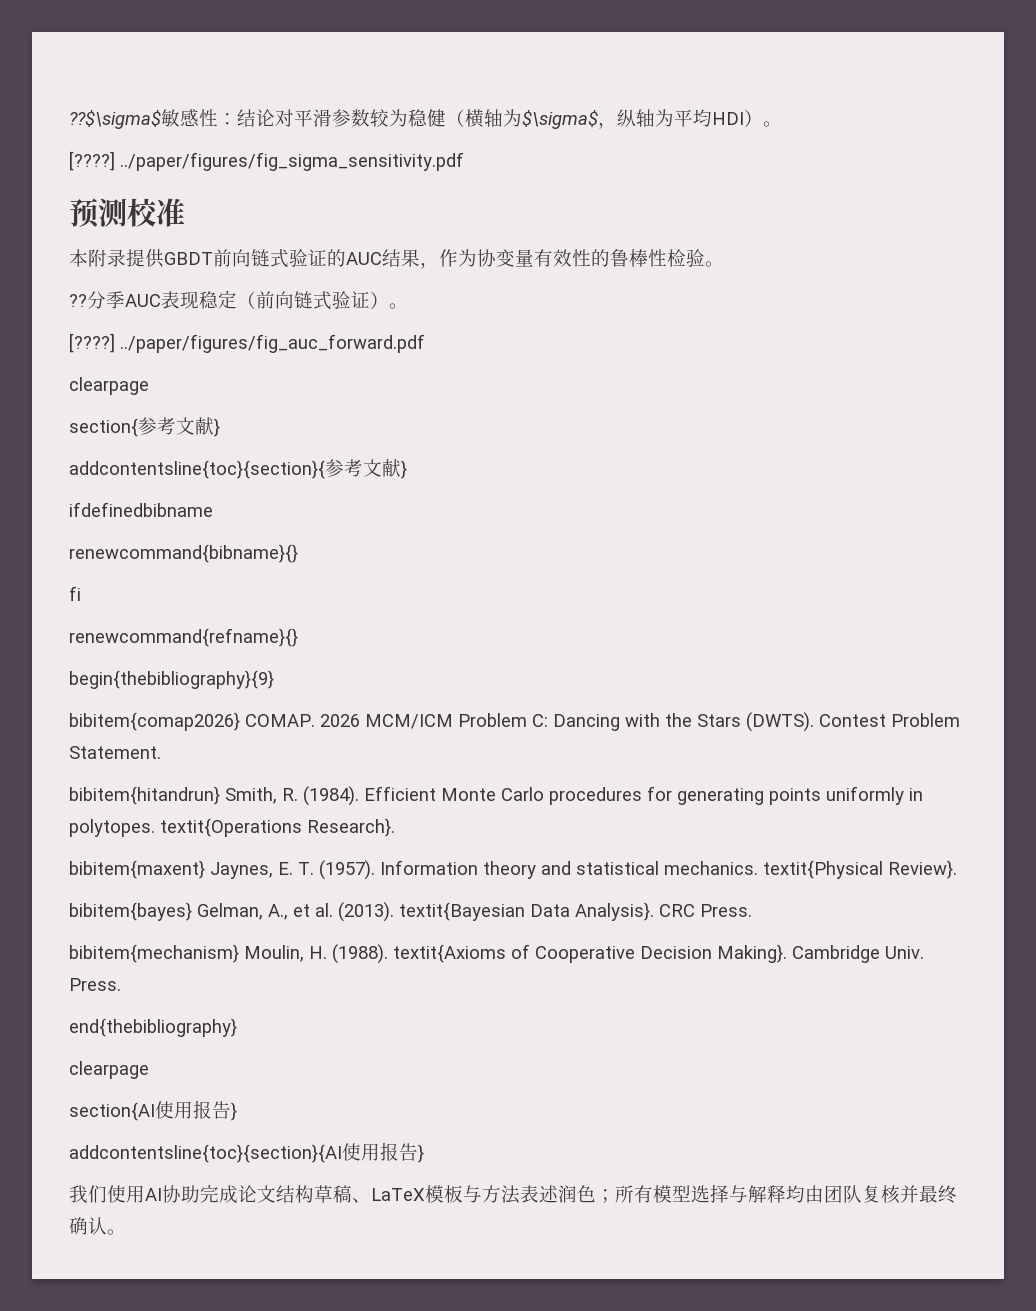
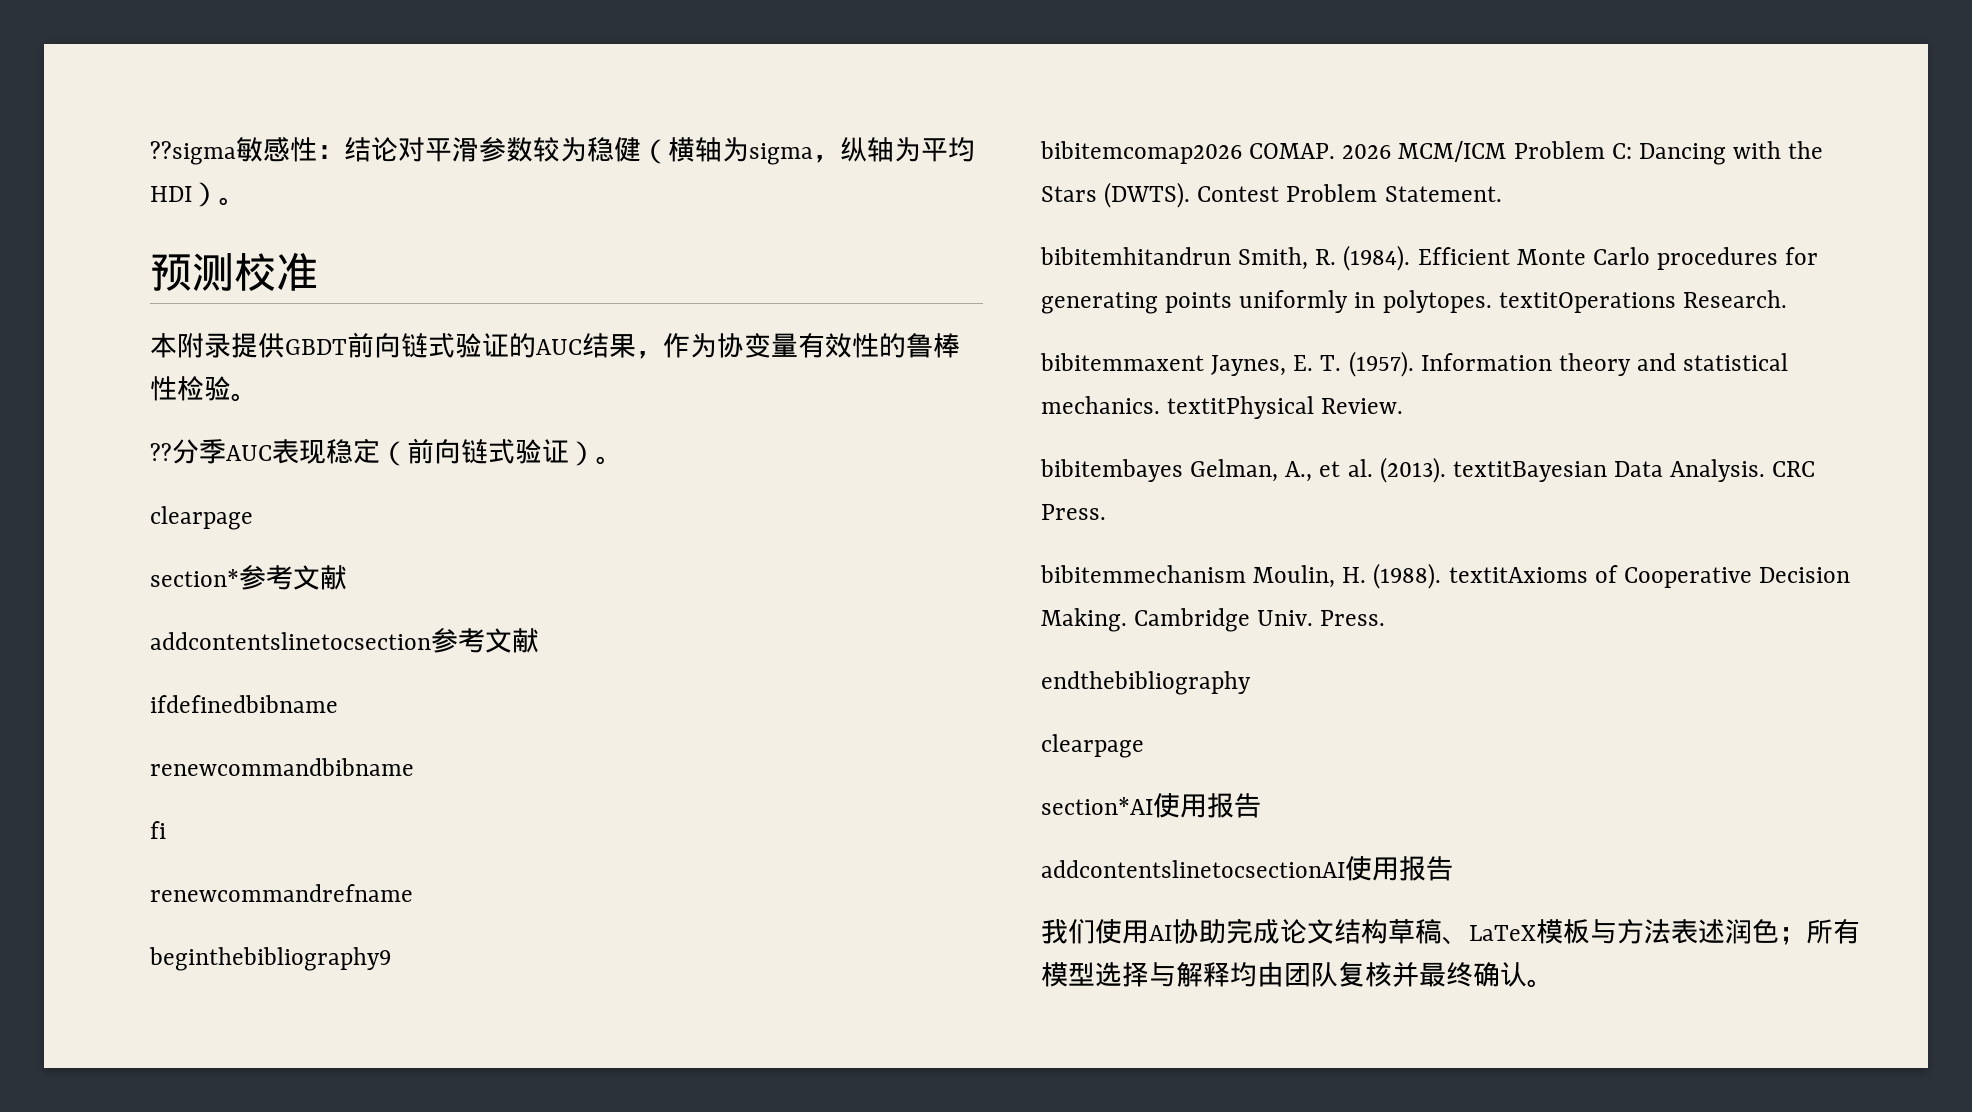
- ??$\sigma$敏感性：结论对平滑参数较为稳健（横轴为$\sigma$，纵轴为平均HDI）。
+ ??sigma敏感性：结论对平滑参数较为稳健（横轴为sigma，纵轴为平均HDI）。
- [????] ../paper/figures/fig_sigma_sensitivity.pdf
  分季AUC表现稳定（前向链式验证）。
- [????] ../paper/figures/fig_auc_forward.pdf
  clearpage
- section{参考文献}
- addcontentsline{toc}{section}{参考文献}
+ section*参考文献
+ addcontentslinetocsection参考文献
- renewcommand{bibname}{}
+ renewcommandbibname
- renewcommand{refname}{}
- begin{thebibliography}{9}
- bibitem{comap2026} COMAP.
+ renewcommandrefname
+ beginthebibliography9
+ bibitemcomap2026 COMAP.
- bibitem{hitandrun} Smith, R. (1984).
+ bibitemhitandrun Smith, R. (1984).
- Efficient Monte Carlo procedures for generating points uniformly in polytopes. textit{Operations Research}.
- bibitem{maxent} Jaynes, E. T. (1957).
+ Efficient Monte Carlo procedures for generating points uniformly in polytopes. textitOperations Research.
+ bibitemmaxent Jaynes, E. T. (1957).
- Information theory and statistical mechanics. textit{Physical Review}.
- bibitem{bayes} Gelman, A., et al. (2013). textit{Bayesian Data Analysis}.
+ Information theory and statistical mechanics. textitPhysical Review.
+ bibitembayes Gelman, A., et al. (2013). textitBayesian Data Analysis.
- bibitem{mechanism} Moulin, H. (1988). textit{Axioms of Cooperative Decision Making}.
+ bibitemmechanism Moulin, H. (1988). textitAxioms of Cooperative Decision Making.
- end{thebibliography}
+ endthebibliography
  clearpage
- section{AI使用报告}
- addcontentsline{toc}{section}{AI使用报告}
+ section*AI使用报告
+ addcontentslinetocsectionAI使用报告

